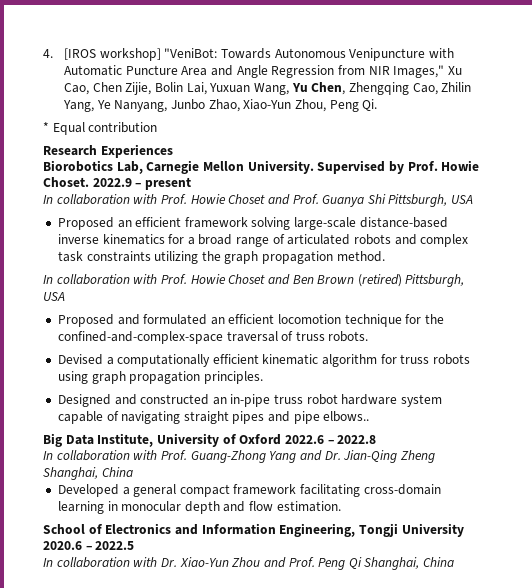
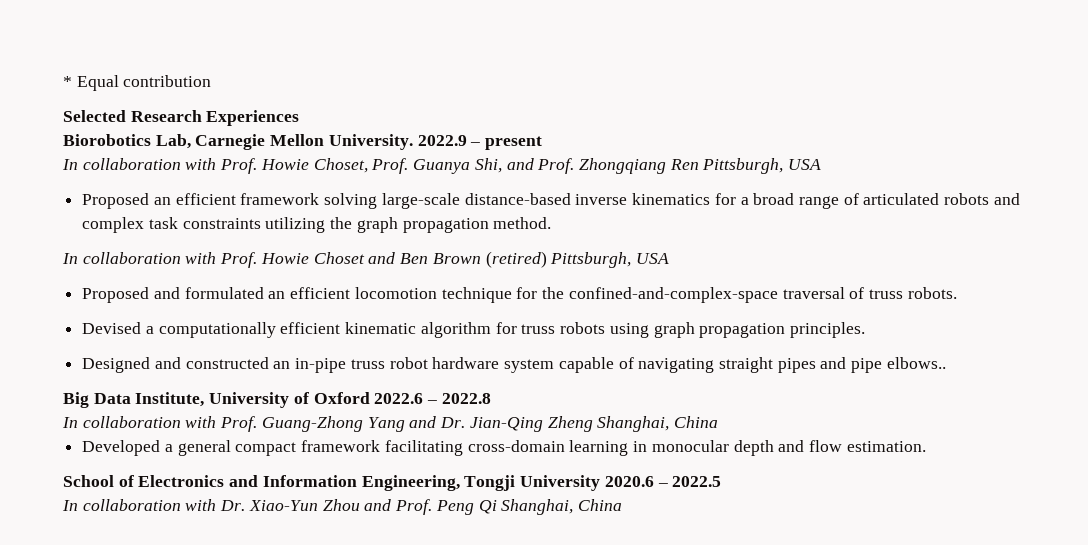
- 4. [IROS workshop] "VeniBot: Towards Autonomous Venipuncture with Automatic Puncture Area and Angle Regression from NIR Images," Xu Cao, Chen Zijie, Bolin Lai, Yuxuan Wang, Yu Chen, Zhengqing Cao, Zhilin Yang, Ye Nanyang, Junbo Zhao, Xiao-Yun Zhou, Peng Qi.
- Research Experiences
+ Selected Research Experiences
- Supervised by Prof. Howie Choset.
- In collaboration with Prof. Howie Choset and Prof. Guanya Shi Pittsburgh, USA
+ In collaboration with Prof. Howie Choset, Prof. Guanya Shi, and Prof. Zhongqiang Ren Pittsburgh, USA

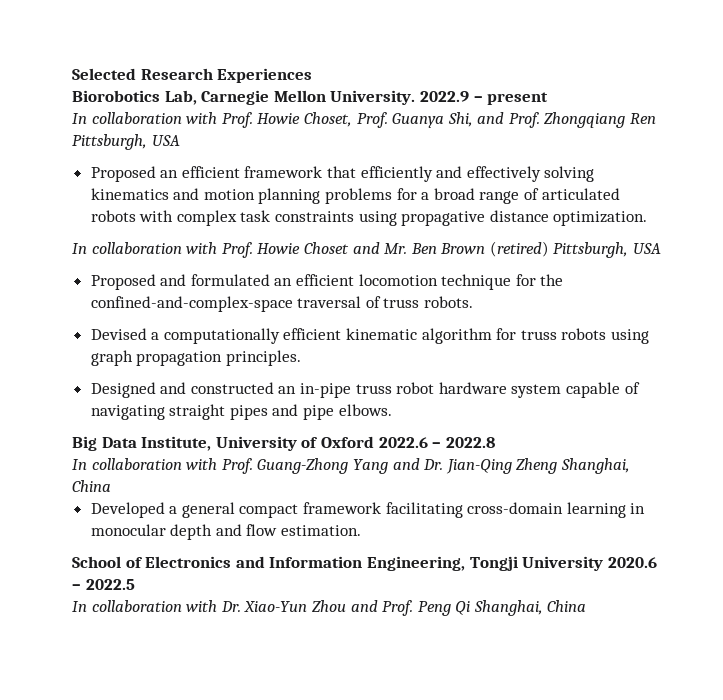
- * Equal contribution
- Proposed an efficient framework solving large-scale distance-based inverse kinematics for a broad range of articulated robots and complex task constraints utilizing the graph propagation method.
+ Proposed an efficient framework that efficiently and effectively solving kinematics and motion planning problems for a broad range of articulated robots with complex task constraints using propagative distance optimization.
- In collaboration with Prof. Howie Choset and Ben Brown (retired) Pittsburgh, USA
+ In collaboration with Prof. Howie Choset and Mr. Ben Brown (retired) Pittsburgh, USA
- Designed and constructed an in-pipe truss robot hardware system capable of navigating straight pipes and pipe elbows..
+ Designed and constructed an in-pipe truss robot hardware system capable of navigating straight pipes and pipe elbows.

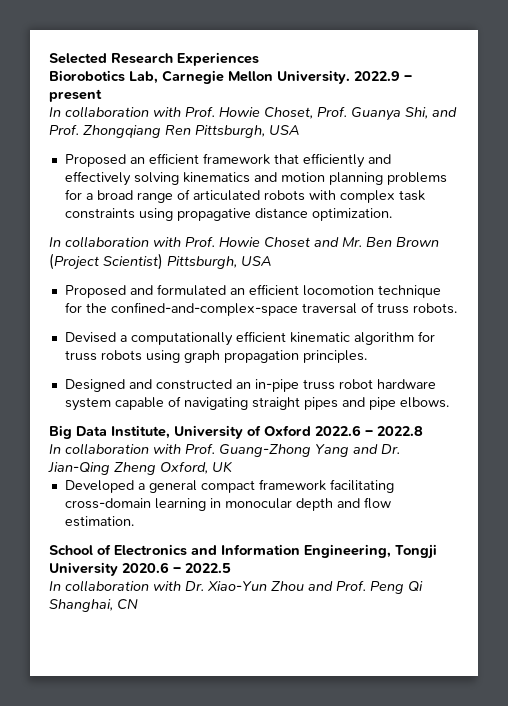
- In collaboration with Prof. Howie Choset and Mr. Ben Brown (retired) Pittsburgh, USA
+ In collaboration with Prof. Howie Choset and Mr. Ben Brown (Project Scientist) Pittsburgh, USA
- In collaboration with Prof. Guang-Zhong Yang and Dr. Jian-Qing Zheng Shanghai, China
+ In collaboration with Prof. Guang-Zhong Yang and Dr. Jian-Qing Zheng Oxford, UK
- In collaboration with Dr. Xiao-Yun Zhou and Prof. Peng Qi Shanghai, China
+ In collaboration with Dr. Xiao-Yun Zhou and Prof. Peng Qi Shanghai, CN

